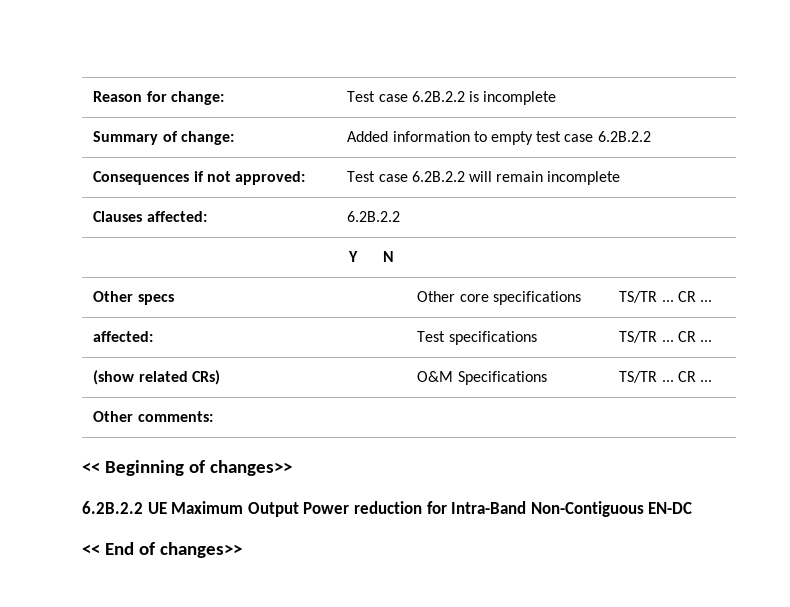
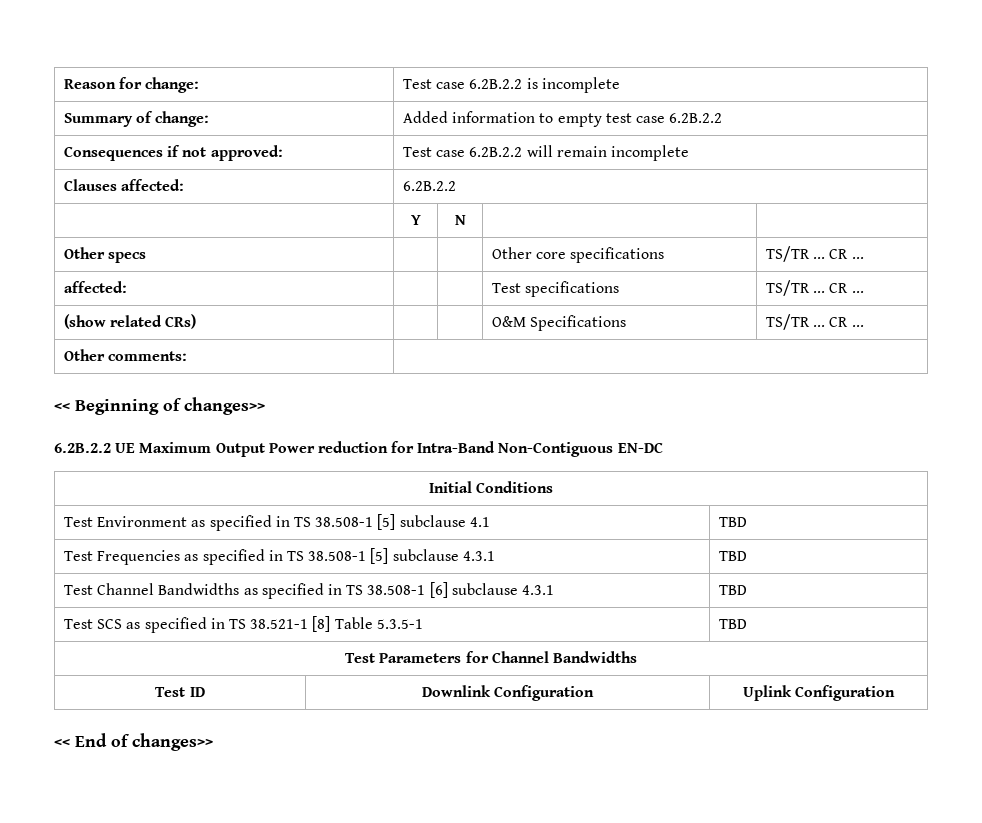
+ Initial Conditions
+ Test Environment as specified in TS 38.508-1 [5] subclause 4.1 | TBD
+ Test Frequencies as specified in TS 38.508-1 [5] subclause 4.3.1 | TBD
+ Test Channel Bandwidths as specified in TS 38.508-1 [6] subclause 4.3.1 | TBD
+ Test SCS as specified in TS 38.521-1 [8] Table 5.3.5-1 | TBD
+ Test Parameters for Channel Bandwidths
+ Test ID | Downlink Configuration | Uplink Configuration

